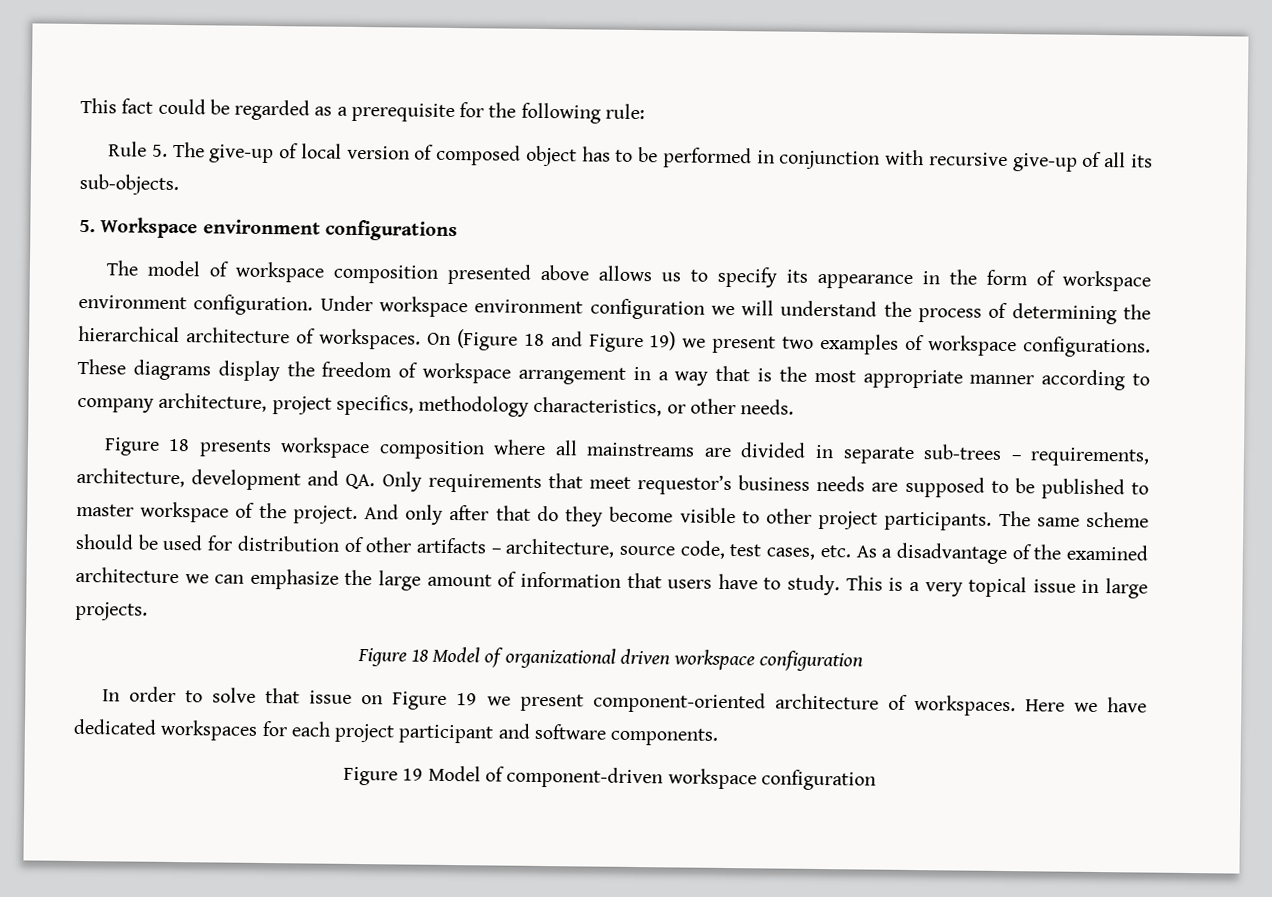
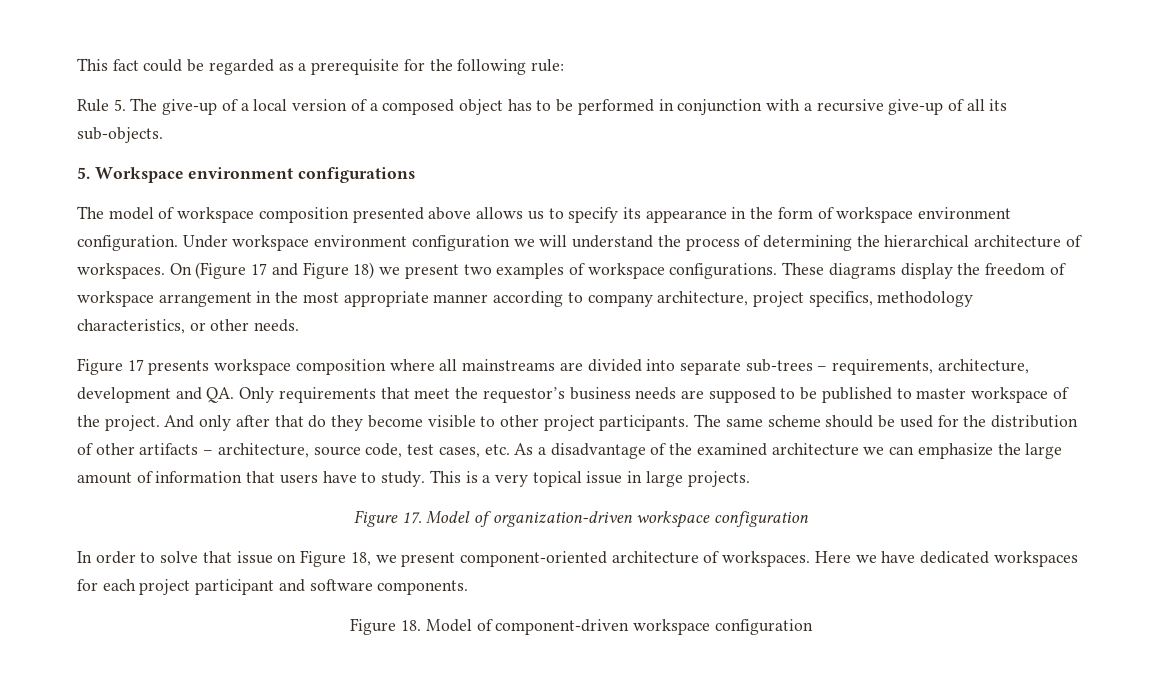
- Rule 5. The give-up of local version of composed object has to be performed in conjunction with recursive give-up of all its sub-objects.
+ Rule 5. The give-up of a local version of a composed object has to be performed in conjunction with a recursive give-up of all its sub-objects.
- On (Figure 18 and Figure 19) we present two examples of workspace configurations.
+ On (Figure 17 and Figure 18) we present two examples of workspace configurations.
- These diagrams display the freedom of workspace arrangement in a way that is the most appropriate manner according to company architecture, project specifics, methodology characteristics, or other needs.
+ These diagrams display the freedom of workspace arrangement in the most appropriate manner according to company architecture, project specifics, methodology characteristics, or other needs.
- Figure 18 presents workspace composition where all mainstreams are divided in separate sub-trees – requirements, architecture, development and QA. Only requirements that meet requestor’s business needs are supposed to be published to master workspace of the project.
+ Figure 17 presents workspace composition where all mainstreams are divided into separate sub-trees – requirements, architecture, development and QA. Only requirements that meet the requestor’s business needs are supposed to be published to master workspace of the project.
- The same scheme should be used for distribution of other artifacts – architecture, source code, test cases, etc. As a disadvantage of the examined architecture we can emphasize the large amount of information that users have to study.
+ The same scheme should be used for the distribution of other artifacts – architecture, source code, test cases, etc. As a disadvantage of the examined architecture we can emphasize the large amount of information that users have to study.
- Figure 18 Model of organizational driven workspace configuration
+ Figure 17. Model of organization-driven workspace configuration
- In order to solve that issue on Figure 19 we present component-oriented architecture of workspaces.
+ In order to solve that issue on Figure 18, we present component-oriented architecture of workspaces.
- Figure 19 Model of component-driven workspace configuration
+ Figure 18. Model of component-driven workspace configuration

